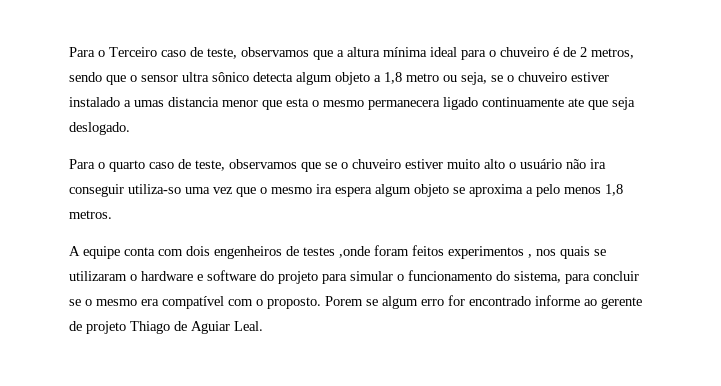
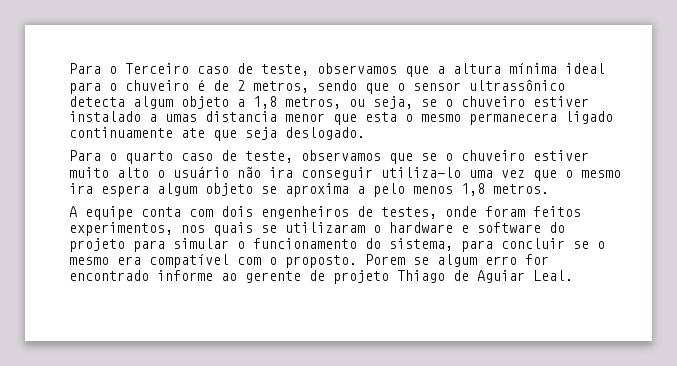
- Para o Terceiro caso de teste, observamos que a altura mínima ideal para o chuveiro é de 2 metros, sendo que o sensor ultra sônico detecta algum objeto a 1,8 metro ou seja, se o chuveiro estiver instalado a umas distancia menor que esta o mesmo permanecera ligado continuamente ate que seja deslogado.
+ Para o Terceiro caso de teste, observamos que a altura mínima ideal para o chuveiro é de 2 metros, sendo que o sensor ultrassônico detecta algum objeto a 1,8 metros, ou seja, se o chuveiro estiver instalado a umas distancia menor que esta o mesmo permanecera ligado continuamente ate que seja deslogado.
- Para o quarto caso de teste, observamos que se o chuveiro estiver muito alto o usuário não ira conseguir utiliza-so uma vez que o mesmo ira espera algum objeto se aproxima a pelo menos 1,8 metros.
+ Para o quarto caso de teste, observamos que se o chuveiro estiver muito alto o usuário não ira conseguir utiliza-lo uma vez que o mesmo ira espera algum objeto se aproxima a pelo menos 1,8 metros.
- A equipe conta com dois engenheiros de testes ,onde foram feitos experimentos , nos quais se utilizaram o hardware e software do projeto para simular o funcionamento do sistema, para concluir se o mesmo era compatível com o proposto.
+ A equipe conta com dois engenheiros de testes, onde foram feitos experimentos, nos quais se utilizaram o hardware e software do projeto para simular o funcionamento do sistema, para concluir se o mesmo era compatível com o proposto.

